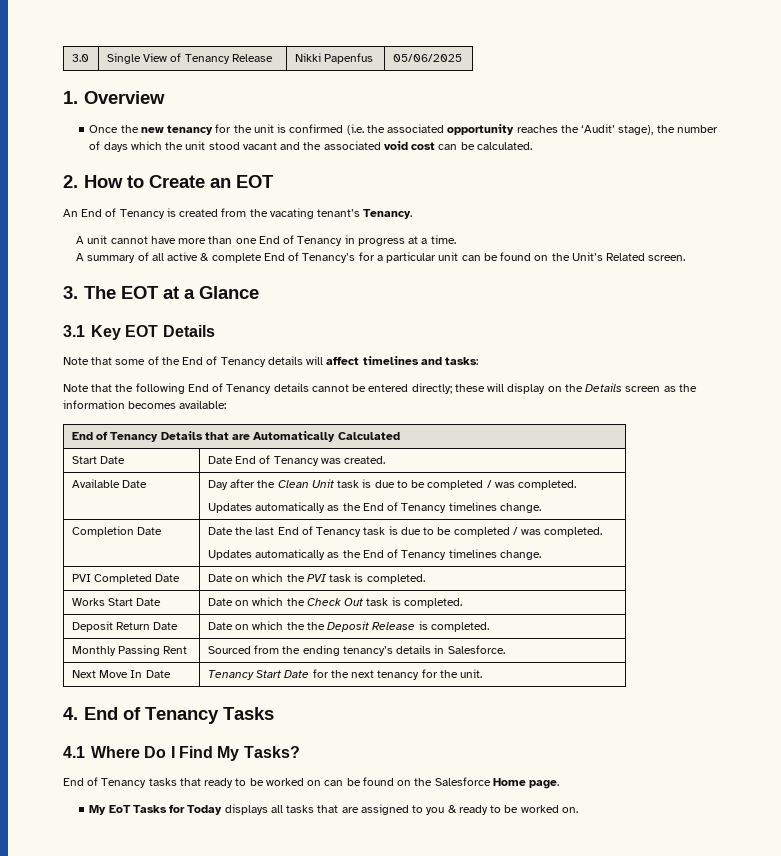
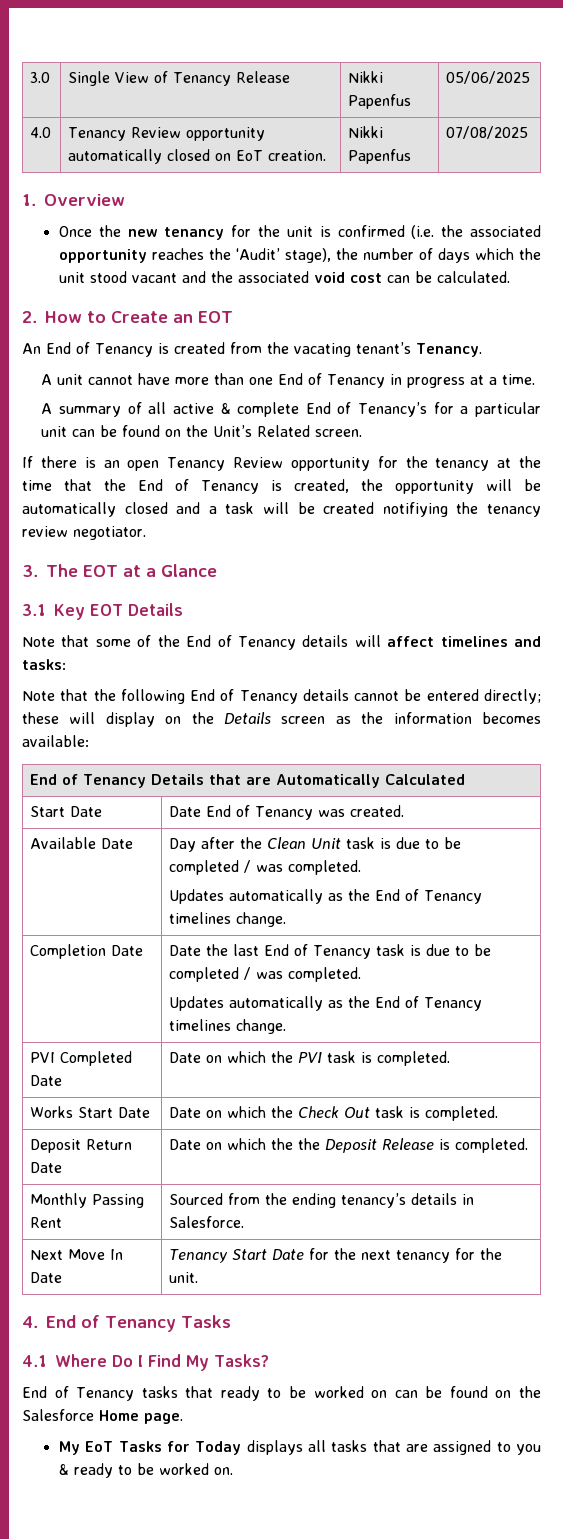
+ 4.0 | Tenancy Review opportunity automatically closed on EoT creation. | Nikki Papenfus | 07/08/2025
+ If there is an open Tenancy Review opportunity for the tenancy at the time that the End of Tenancy is created, the opportunity will be automatically closed and a task will be created notifiying the tenancy review negotiator.

